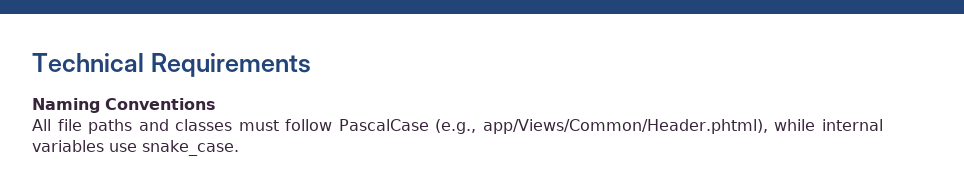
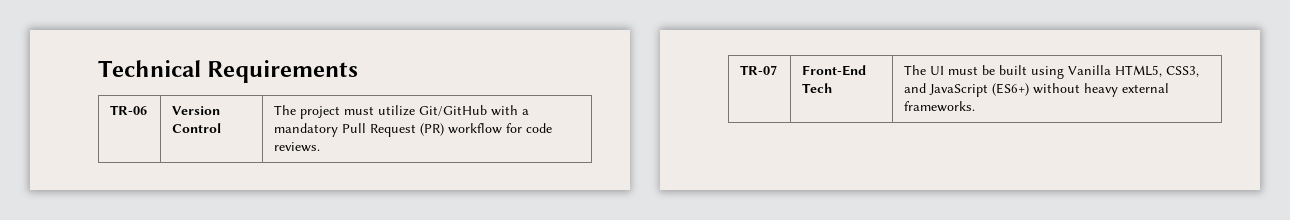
- Naming Conventions
- All file paths and classes must follow PascalCase (e.g., app/Views/Common/Header.phtml), while internal variables use snake_case.
+ TR-06 | Version Control | The project must utilize Git/GitHub with a mandatory Pull Request (PR) workflow for code reviews.
+ TR-07 | Front-End Tech | The UI must be built using Vanilla HTML5, CSS3, and JavaScript (ES6+) without heavy external frameworks.

